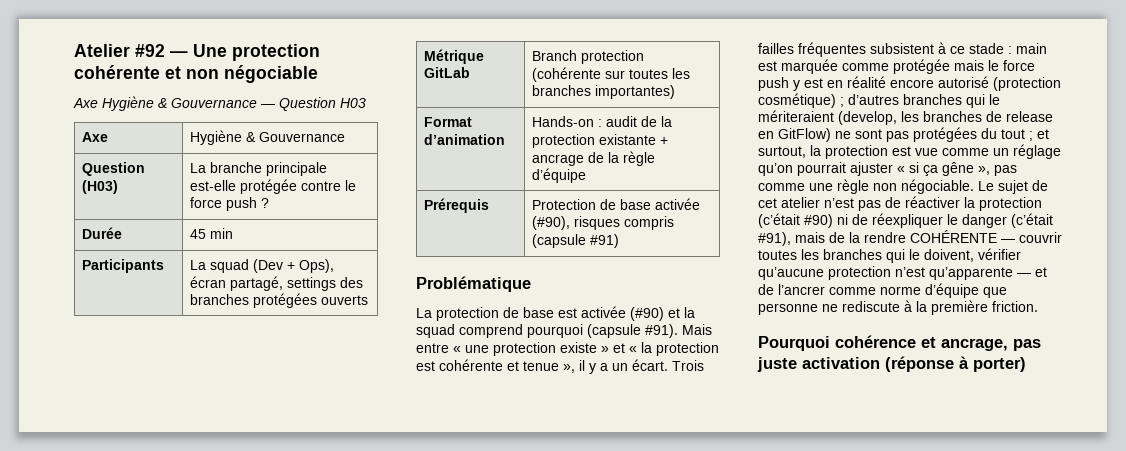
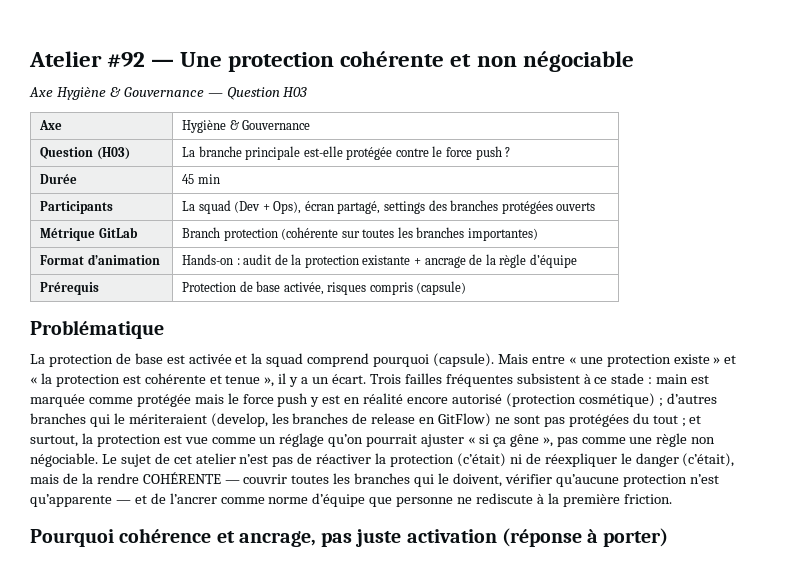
- Prérequis | Protection de base activée (#90), risques compris (capsule #91)
+ Prérequis | Protection de base activée, risques compris (capsule)
- La protection de base est activée (#90) et la squad comprend pourquoi (capsule #91).
+ La protection de base est activée et la squad comprend pourquoi (capsule).
- Le sujet de cet atelier n’est pas de réactiver la protection (c’était #90) ni de réexpliquer le danger (c’était #91), mais de la rendre COHÉRENTE — couvrir toutes les branches qui le doivent, vérifier qu’aucune protection n’est qu’apparente — et de l’ancrer comme norme d’équipe que personne ne rediscute à la première friction.
+ Le sujet de cet atelier n’est pas de réactiver la protection (c’était) ni de réexpliquer le danger (c’était), mais de la rendre COHÉRENTE — couvrir toutes les branches qui le doivent, vérifier qu’aucune protection n’est qu’apparente — et de l’ancrer comme norme d’équipe que personne ne rediscute à la première friction.

